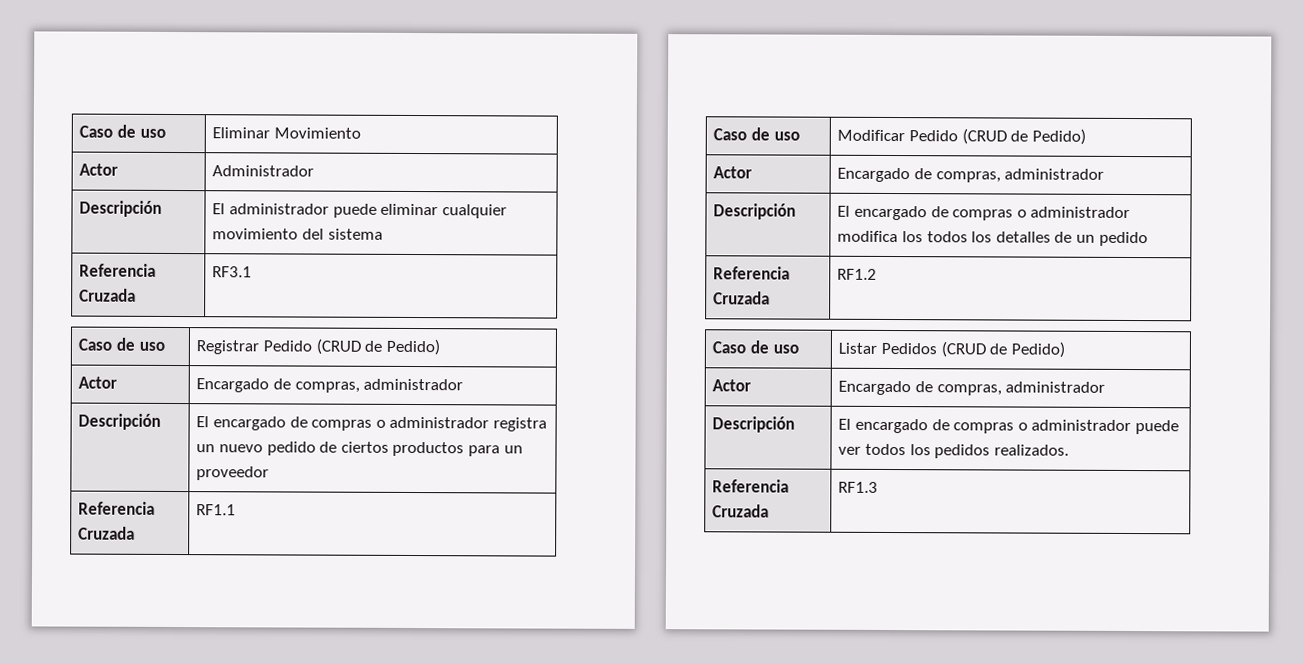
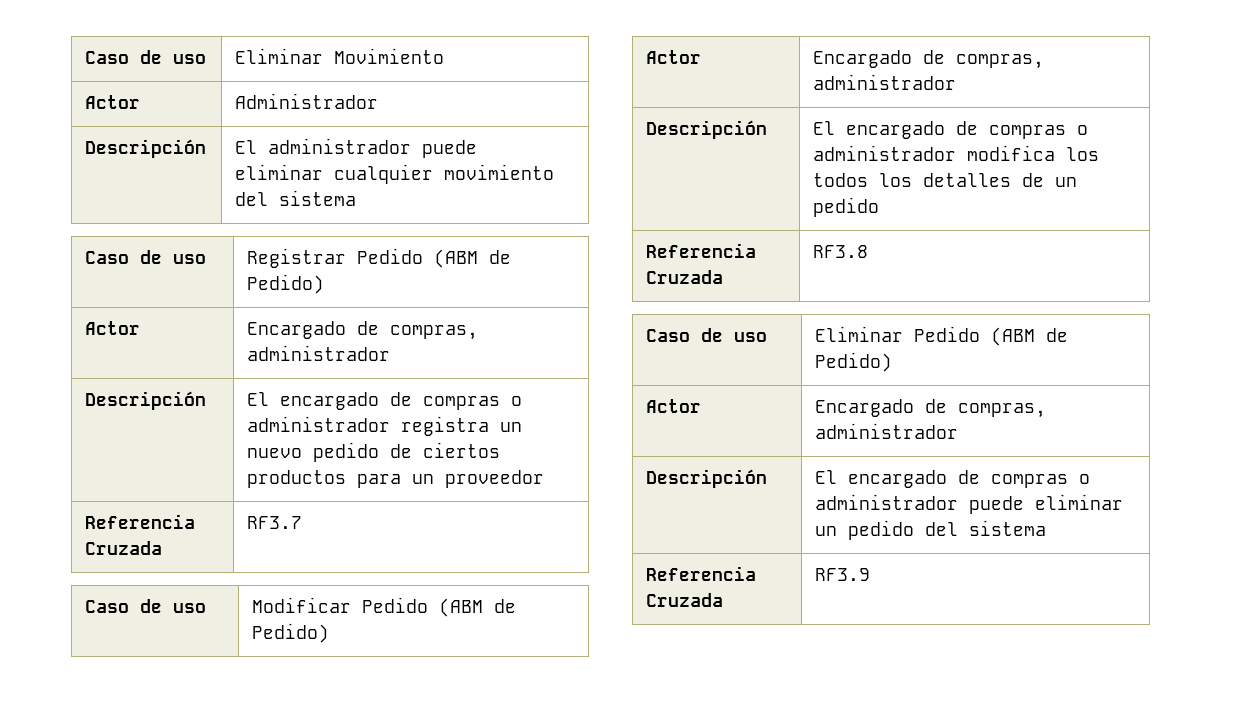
- Referencia Cruzada | RF3.1
- Caso de uso | Registrar Pedido (CRUD de Pedido)
+ Caso de uso | Registrar Pedido (ABM de Pedido)
- Referencia Cruzada | RF1.1
+ Referencia Cruzada | RF3.7
- Caso de uso | Modificar Pedido (CRUD de Pedido)
+ Caso de uso | Modificar Pedido (ABM de Pedido)
- Referencia Cruzada | RF1.2
- Caso de uso | Listar Pedidos (CRUD de Pedido)
+ Referencia Cruzada | RF3.8
+ Caso de uso | Eliminar Pedido (ABM de Pedido)
- Descripción | El encargado de compras o administrador puede ver todos los pedidos realizados.
- Referencia Cruzada | RF1.3
+ Descripción | El encargado de compras o administrador puede eliminar un pedido del sistema
+ Referencia Cruzada | RF3.9

